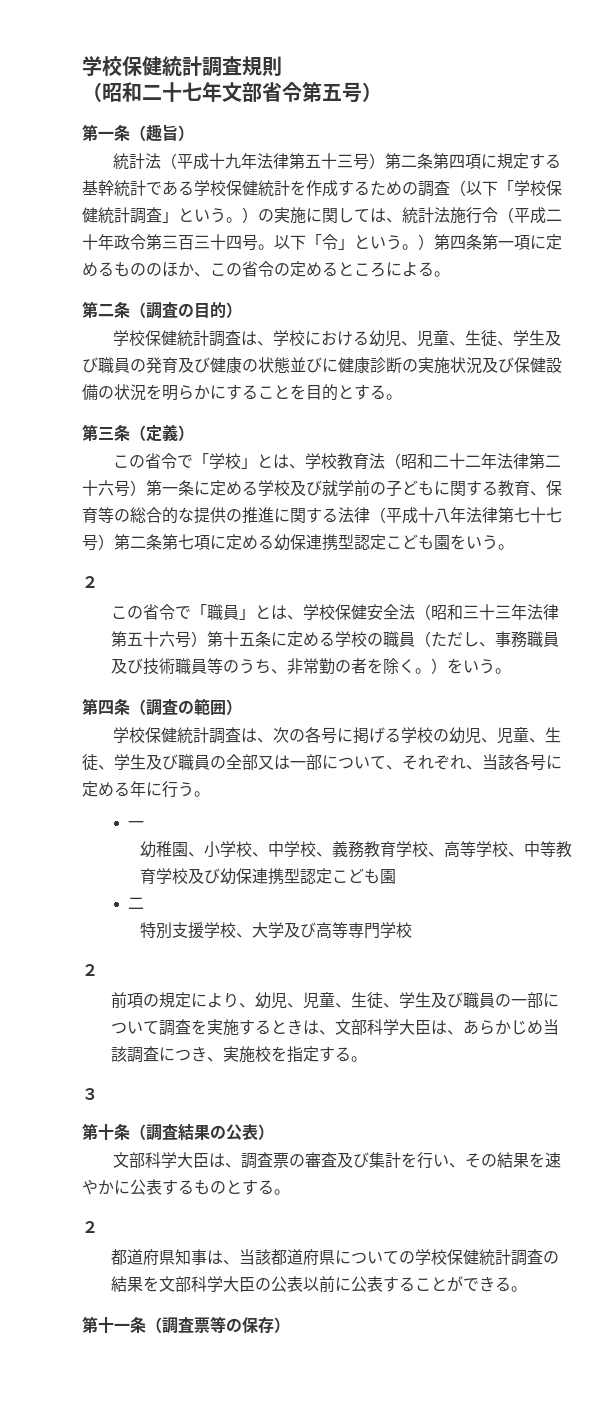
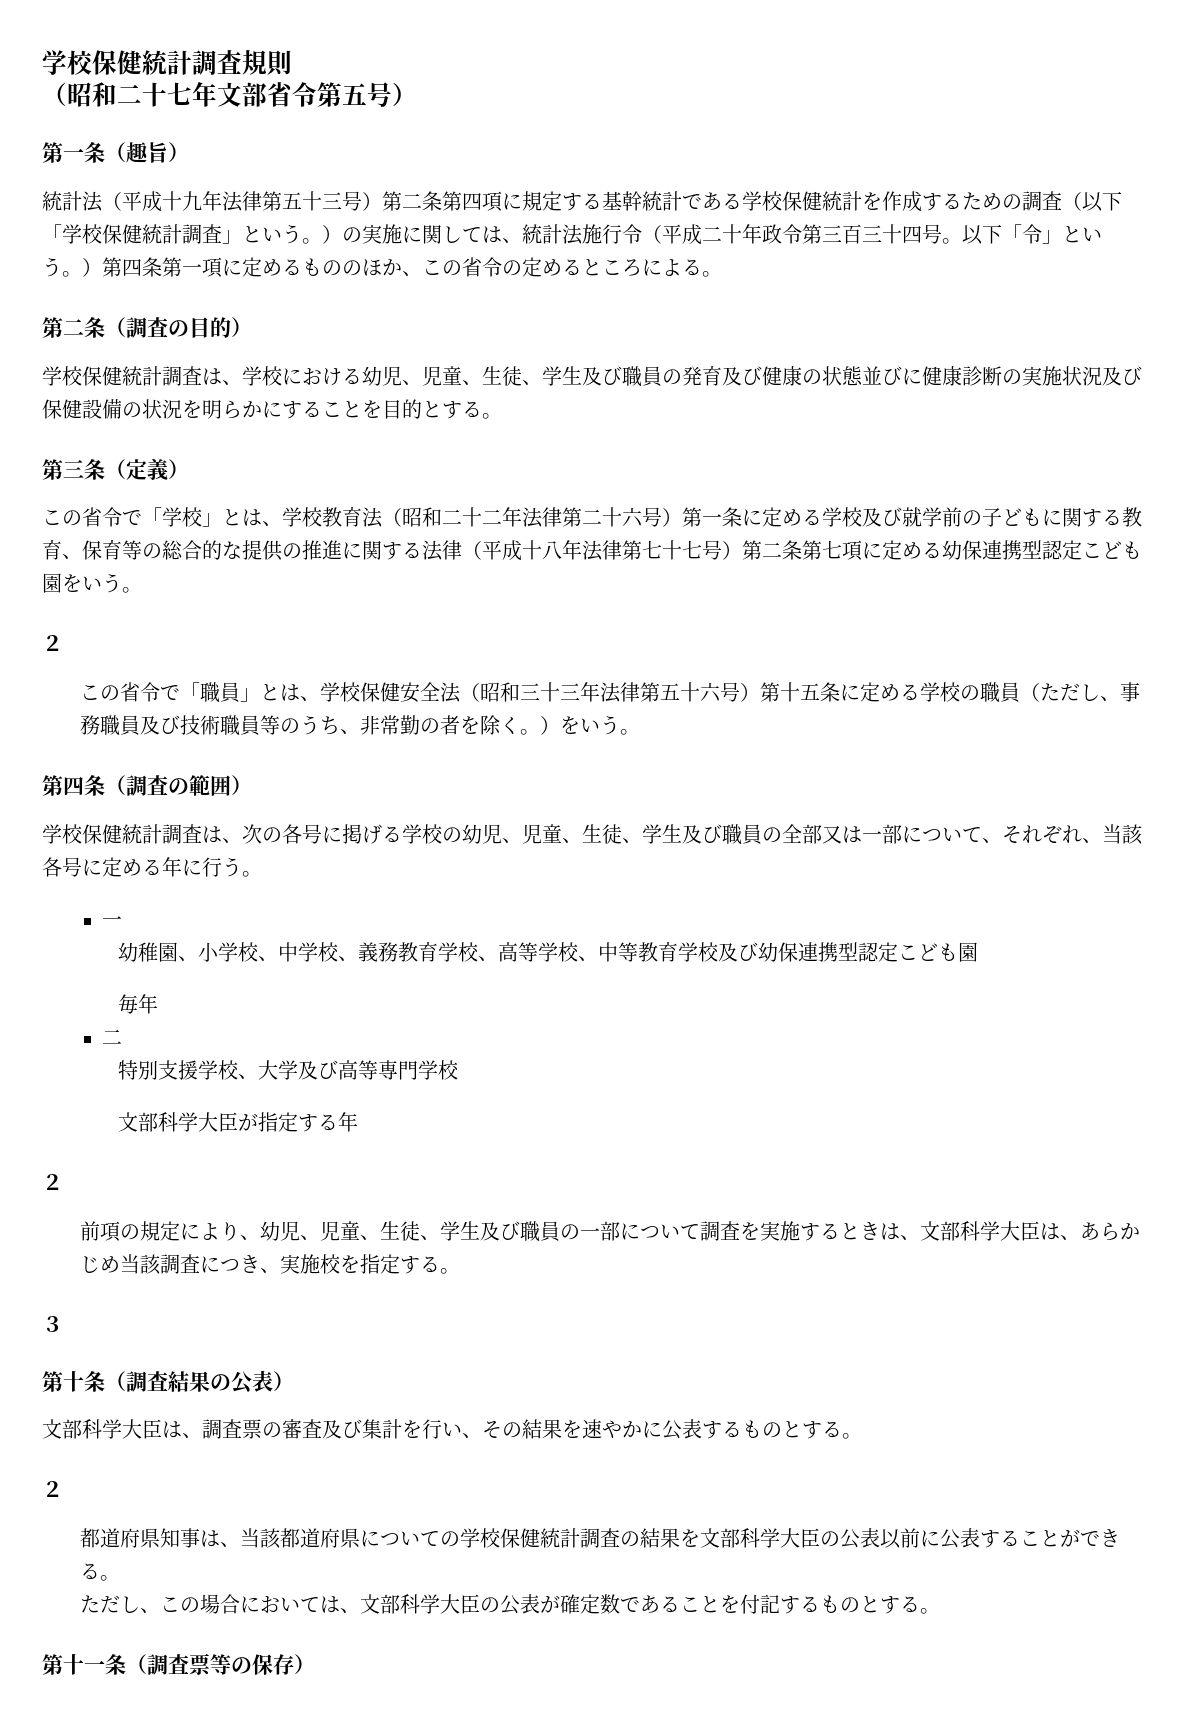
+ 毎年
+ 文部科学大臣が指定する年
+ ただし、この場合においては、文部科学大臣の公表が確定数であることを付記するものとする。

